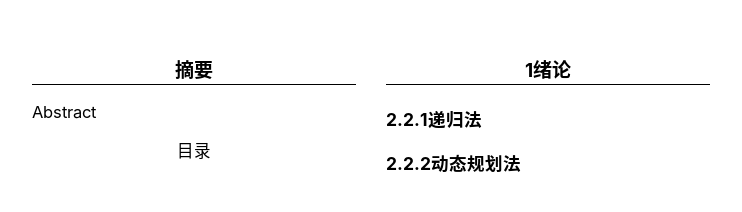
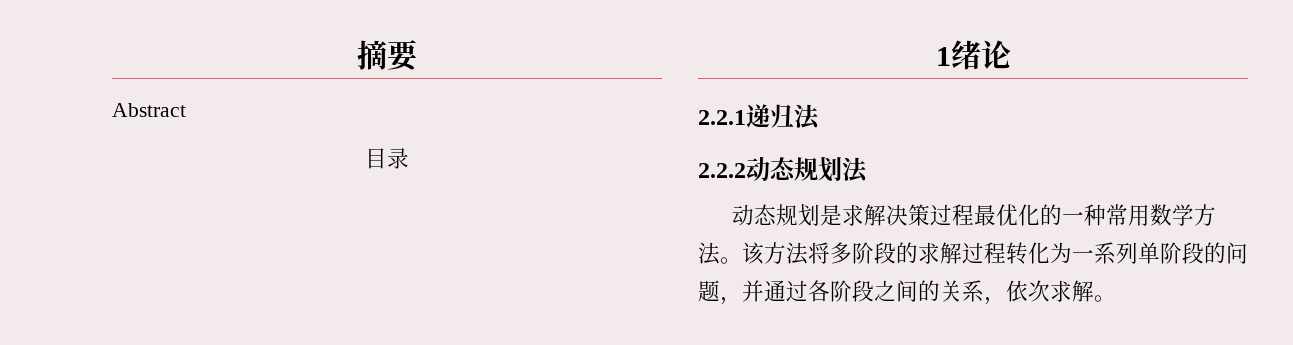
+ 动态规划是求解决策过程最优化的一种常用数学方法。该方法将多阶段的求解过程转化为一系列单阶段的问题，并通过各阶段之间的关系，依次求解。

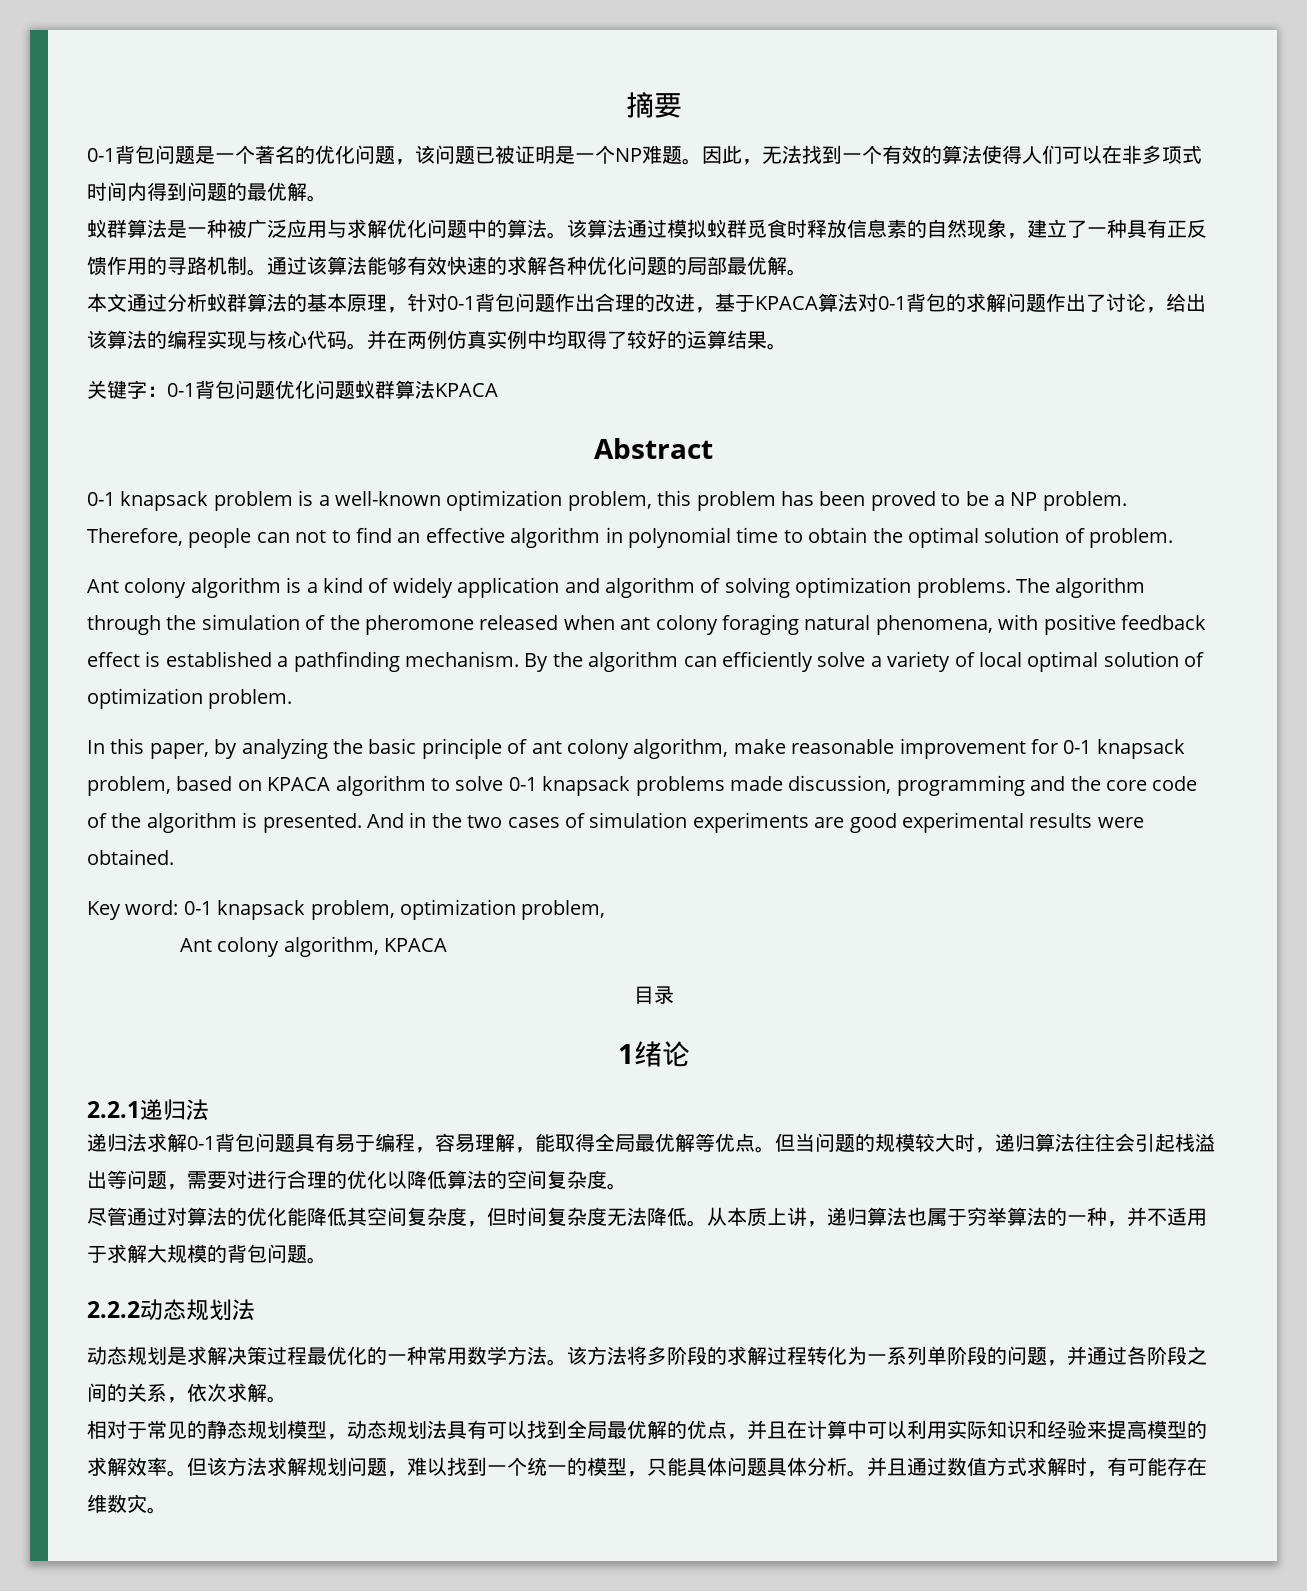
+ 0-1背包问题是一个著名的优化问题，该问题已被证明是一个NP难题。因此，无法找到一个有效的算法使得人们可以在非多项式时间内得到问题的最优解。
+ 蚁群算法是一种被广泛应用与求解优化问题中的算法。该算法通过模拟蚁群觅食时释放信息素的自然现象，建立了一种具有正反馈作用的寻路机制。通过该算法能够有效快速的求解各种优化问题的局部最优解。
+ 本文通过分析蚁群算法的基本原理，针对0-1背包问题作出合理的改进，基于KPACA算法对0-1背包的求解问题作出了讨论，给出该算法的编程实现与核心代码。并在两例仿真实例中均取得了较好的运算结果。
+ 关键字：0-1背包问题优化问题蚁群算法KPACA
  Abstract
+ 0-1 knapsack problem is a well-known optimization problem, this problem has been proved to be a NP problem. Therefore, people can not to find an effective algorithm in polynomial time to obtain the optimal solution of problem.
+ Ant colony algorithm is a kind of widely application and algorithm of solving optimization problems. The algorithm through the simulation of the pheromone released when ant colony foraging natural phenomena, with positive feedback effect is established a pathfinding mechanism. By the algorithm can efficiently solve a variety of local optimal solution of optimization problem.
+ In this paper, by analyzing the basic principle of ant colony algorithm, make reasonable improvement for 0-1 knapsack problem, based on KPACA algorithm to solve 0-1 knapsack problems made discussion, programming and the core code of the algorithm is presented. And in the two cases of simulation experiments are good experimental results were obtained.
+ Key word: 0-1 knapsack problem, optimization problem,
+ Ant colony algorithm, KPACA
+ 递归法求解0-1背包问题具有易于编程，容易理解，能取得全局最优解等优点。但当问题的规模较大时，递归算法往往会引起栈溢出等问题，需要对进行合理的优化以降低算法的空间复杂度。
+ 尽管通过对算法的优化能降低其空间复杂度，但时间复杂度无法降低。从本质上讲，递归算法也属于穷举算法的一种，并不适用于求解大规模的背包问题。
+ 相对于常见的静态规划模型，动态规划法具有可以找到全局最优解的优点，并且在计算中可以利用实际知识和经验来提高模型的求解效率。但该方法求解规划问题，难以找到一个统一的模型，只能具体问题具体分析。并且通过数值方式求解时，有可能存在维数灾。

